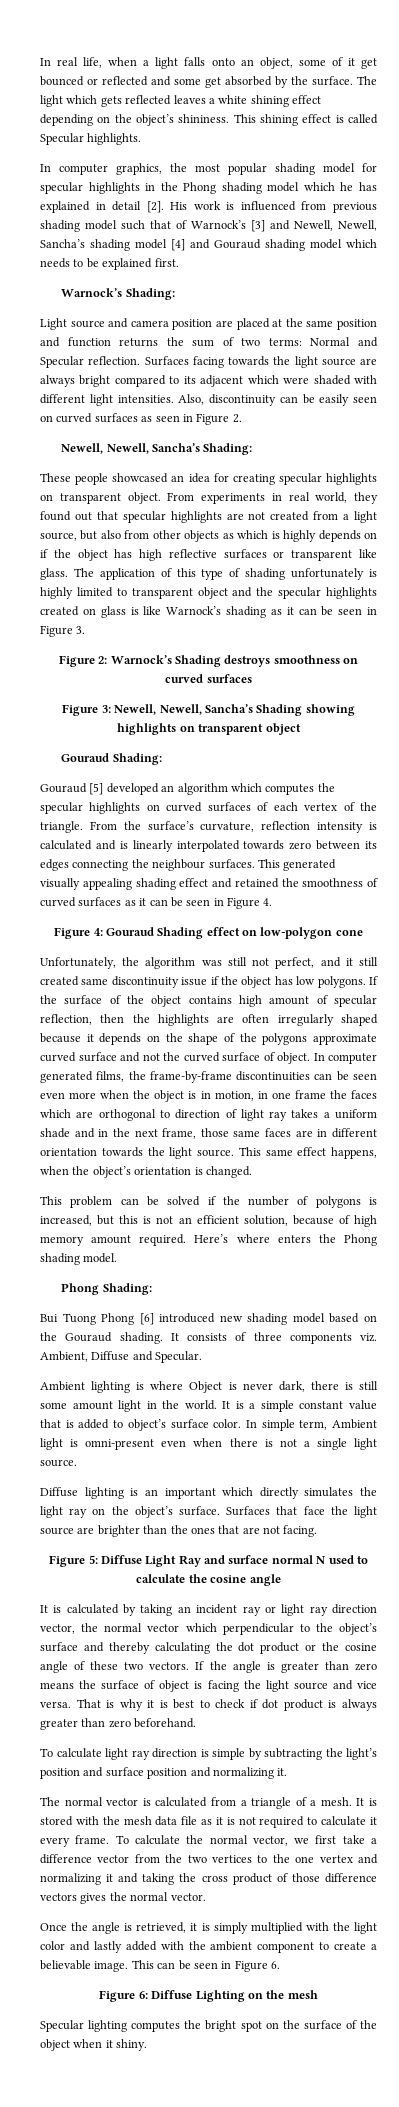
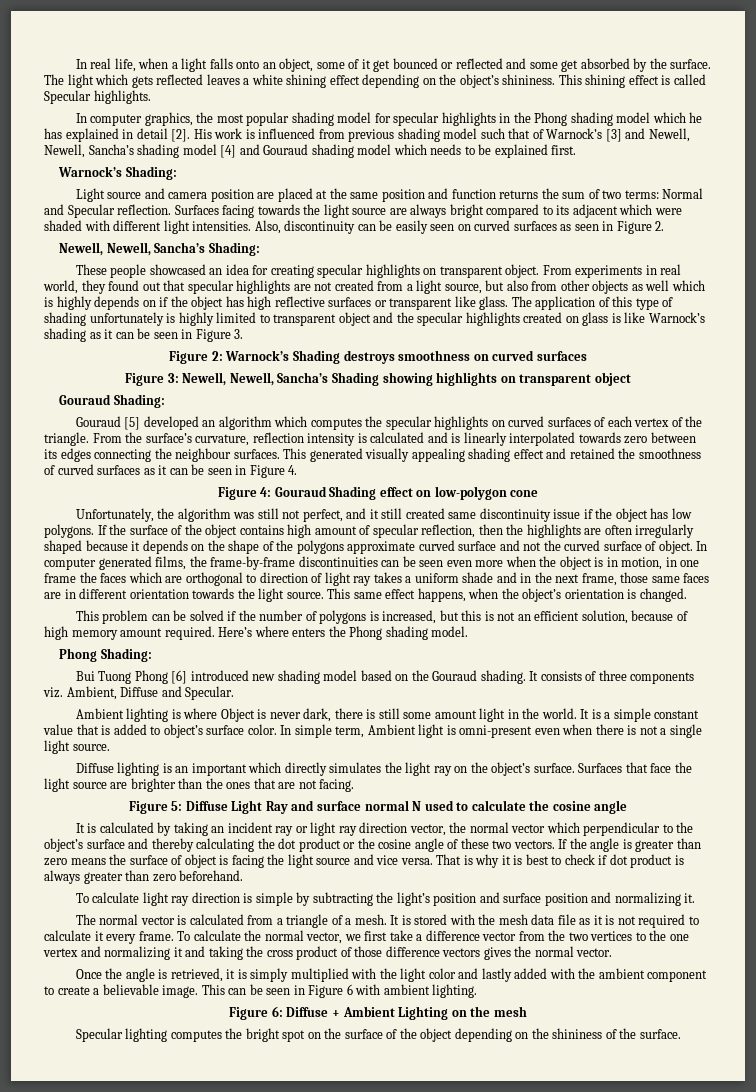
- From experiments in real world, they found out that specular highlights are not created from a light source, but also from other objects as which is highly depends on if the object has high reflective surfaces or transparent like glass.
+ From experiments in real world, they found out that specular highlights are not created from a light source, but also from other objects as well which is highly depends on if the object has high reflective surfaces or transparent like glass.
- This can be seen in Figure 6.
+ This can be seen in Figure 6 with ambient lighting.
- Figure 6: Diffuse Lighting on the mesh
+ Figure 6: Diffuse + Ambient Lighting on the mesh
- Specular lighting computes the bright spot on the surface of the object when it shiny.
+ Specular lighting computes the bright spot on the surface of the object depending on the shininess of the surface.

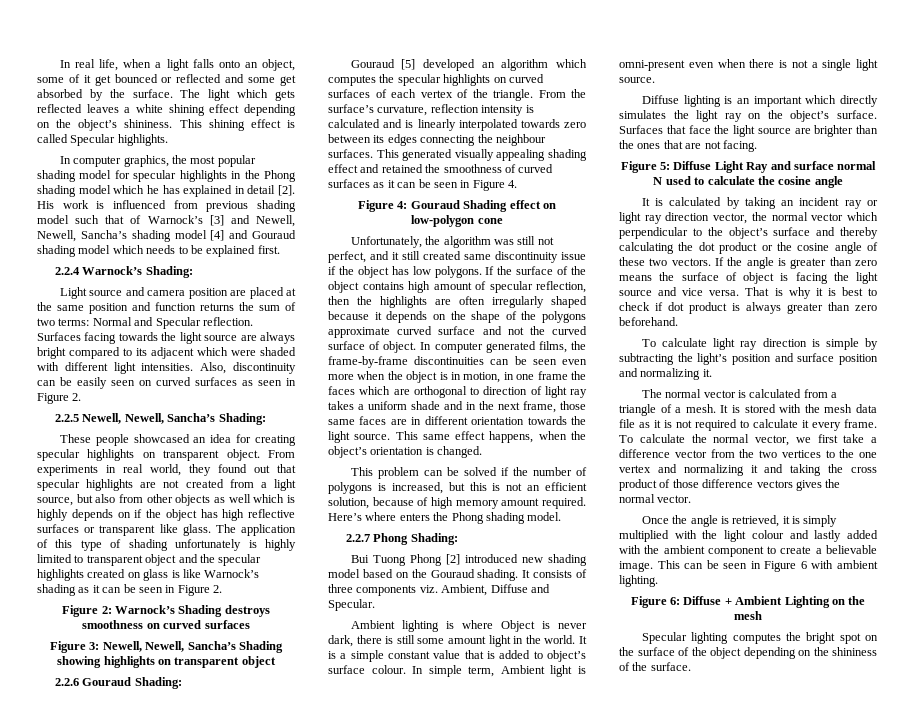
- Warnock’s Shading:
+ 2.2.4 Warnock’s Shading:
- Newell, Newell, Sancha’s Shading:
+ 2.2.5 Newell, Newell, Sancha’s Shading:
- The application of this type of shading unfortunately is highly limited to transparent object and the specular highlights created on glass is like Warnock’s shading as it can be seen in Figure 3.
+ The application of this type of shading unfortunately is highly limited to transparent object and the specular highlights created on glass is like Warnock’s shading as it can be seen in Figure 2.
- Gouraud Shading:
+ 2.2.6 Gouraud Shading:
- Phong Shading:
+ 2.2.7 Phong Shading:
- Bui Tuong Phong [6] introduced new shading model based on the Gouraud shading.
+ Bui Tuong Phong [2] introduced new shading model based on the Gouraud shading.
- It is a simple constant value that is added to object’s surface color.
+ It is a simple constant value that is added to object’s surface colour.
- Once the angle is retrieved, it is simply multiplied with the light color and lastly added with the ambient component to create a believable image.
+ Once the angle is retrieved, it is simply multiplied with the light colour and lastly added with the ambient component to create a believable image.

